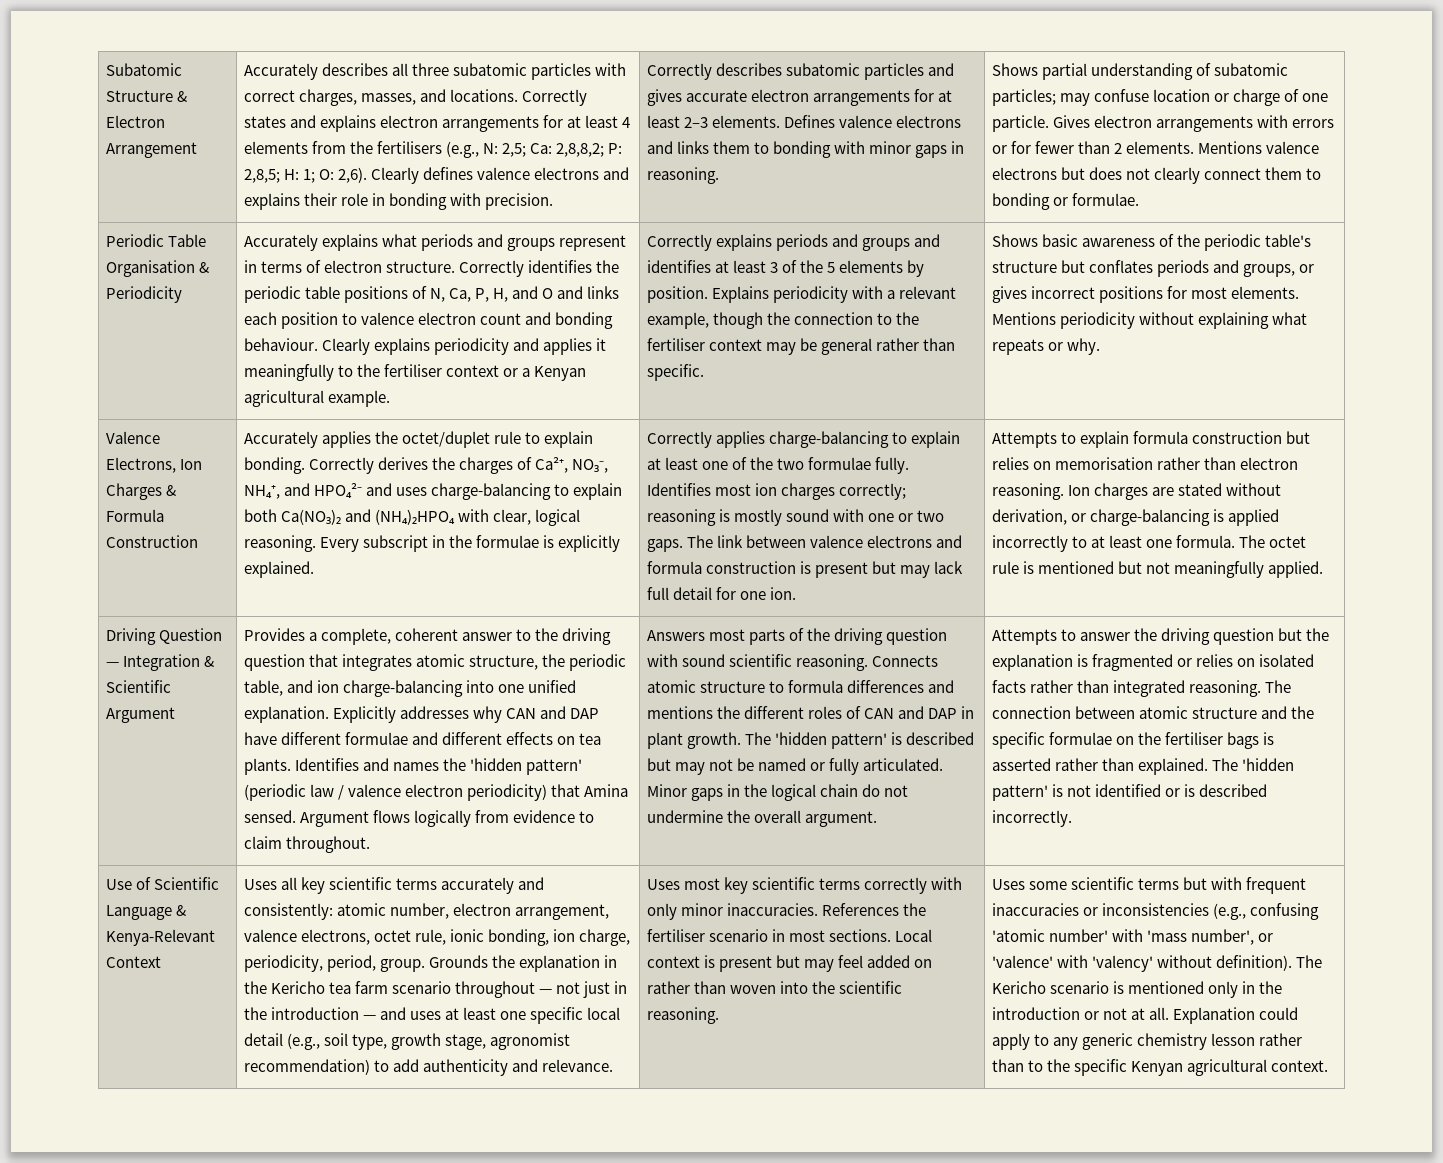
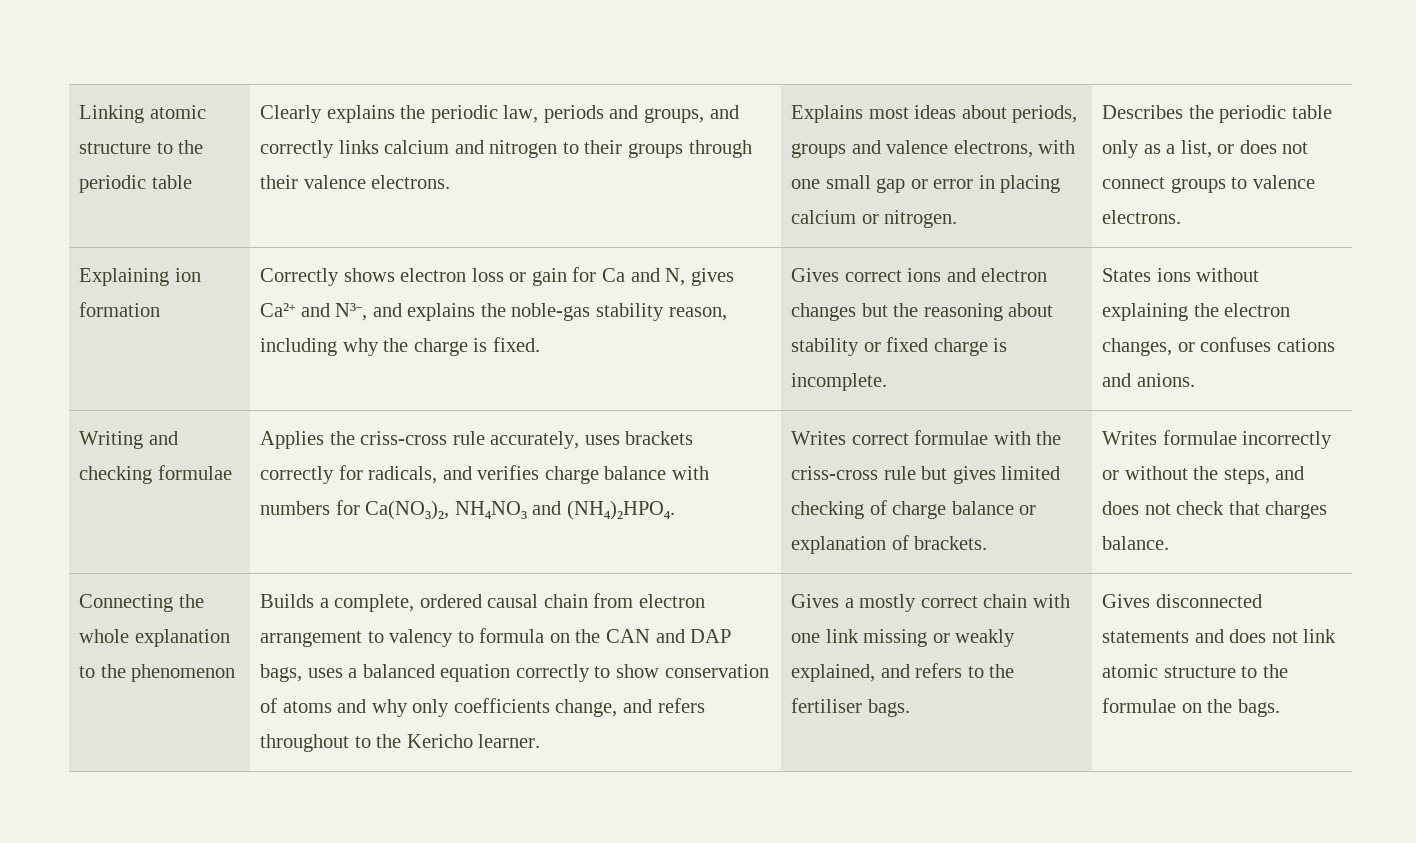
- Subatomic Structure & Electron Arrangement | Accurately describes all three subatomic particles with correct charges, masses, and locations. Correctly states and explains electron arrangements for at least 4 elements from the fertilisers (e.g., N: 2,5; Ca: 2,8,8,2; P: 2,8,5; H: 1; O: 2,6). Clearly defines valence electrons and explains their role in bonding with precision. | Correctly describes subatomic particles and gives accurate electron arrangements for at least 2–3 elements. Defines valence electrons and links them to bonding with minor gaps in reasoning. | Shows partial understanding of subatomic particles; may confuse location or charge of one particle. Gives electron arrangements with errors or for fewer than 2 elements. Mentions valence electrons but does not clearly connect them to bonding or formulae.
- Periodic Table Organisation & Periodicity | Accurately explains what periods and groups represent in terms of electron structure. Correctly identifies the periodic table positions of N, Ca, P, H, and O and links each position to valence electron count and bonding behaviour. Clearly explains periodicity and applies it meaningfully to the fertiliser context or a Kenyan agricultural example. | Correctly explains periods and groups and identifies at least 3 of the 5 elements by position. Explains periodicity with a relevant example, though the connection to the fertiliser context may be general rather than specific. | Shows basic awareness of the periodic table's structure but conflates periods and groups, or gives incorrect positions for most elements. Mentions periodicity without explaining what repeats or why.
- Valence Electrons, Ion Charges & Formula Construction | Accurately applies the octet/duplet rule to explain bonding. Correctly derives the charges of Ca²⁺, NO₃⁻, NH₄⁺, and HPO₄²⁻ and uses charge-balancing to explain both Ca(NO₃)₂ and (NH₄)₂HPO₄ with clear, logical reasoning. Every subscript in the formulae is explicitly explained. | Correctly applies charge-balancing to explain at least one of the two formulae fully. Identifies most ion charges correctly; reasoning is mostly sound with one or two gaps. The link between valence electrons and formula construction is present but may lack full detail for one ion. | Attempts to explain formula construction but relies on memorisation rather than electron reasoning. Ion charges are stated without derivation, or charge-balancing is applied incorrectly to at least one formula. The octet rule is mentioned but not meaningfully applied.
- Driving Question — Integration & Scientific Argument | Provides a complete, coherent answer to the driving question that integrates atomic structure, the periodic table, and ion charge-balancing into one unified explanation. Explicitly addresses why CAN and DAP have different formulae and different effects on tea plants. Identifies and names the 'hidden pattern' (periodic law / valence electron periodicity) that Amina sensed. Argument flows logically from evidence to claim throughout. | Answers most parts of the driving question with sound scientific reasoning. Connects atomic structure to formula differences and mentions the different roles of CAN and DAP in plant growth. The 'hidden pattern' is described but may not be named or fully articulated. Minor gaps in the logical chain do not undermine the overall argument. | Attempts to answer the driving question but the explanation is fragmented or relies on isolated facts rather than integrated reasoning. The connection between atomic structure and the specific formulae on the fertiliser bags is asserted rather than explained. The 'hidden pattern' is not identified or is described incorrectly.
- Use of Scientific Language & Kenya-Relevant Context | Uses all key scientific terms accurately and consistently: atomic number, electron arrangement, valence electrons, octet rule, ionic bonding, ion charge, periodicity, period, group. Grounds the explanation in the Kericho tea farm scenario throughout — not just in the introduction — and uses at least one specific local detail (e.g., soil type, growth stage, agronomist recommendation) to add authenticity and relevance. | Uses most key scientific terms correctly with only minor inaccuracies. References the fertiliser scenario in most sections. Local context is present but may feel added on rather than woven into the scientific reasoning. | Uses some scientific terms but with frequent inaccuracies or inconsistencies (e.g., confusing 'atomic number' with 'mass number', or 'valence' with 'valency' without definition). The Kericho scenario is mentioned only in the introduction or not at all. Explanation could apply to any generic chemistry lesson rather than to the specific Kenyan agricultural context.
+ Linking atomic structure to the periodic table | Clearly explains the periodic law, periods and groups, and correctly links calcium and nitrogen to their groups through their valence electrons. | Explains most ideas about periods, groups and valence electrons, with one small gap or error in placing calcium or nitrogen. | Describes the periodic table only as a list, or does not connect groups to valence electrons.
+ Explaining ion formation | Correctly shows electron loss or gain for Ca and N, gives Ca²⁺ and N³⁻, and explains the noble-gas stability reason, including why the charge is fixed. | Gives correct ions and electron changes but the reasoning about stability or fixed charge is incomplete. | States ions without explaining the electron changes, or confuses cations and anions.
+ Writing and checking formulae | Applies the criss-cross rule accurately, uses brackets correctly for radicals, and verifies charge balance with numbers for Ca(NO₃)₂, NH₄NO₃ and (NH₄)₂HPO₄. | Writes correct formulae with the criss-cross rule but gives limited checking of charge balance or explanation of brackets. | Writes formulae incorrectly or without the steps, and does not check that charges balance.
+ Connecting the whole explanation to the phenomenon | Builds a complete, ordered causal chain from electron arrangement to valency to formula on the CAN and DAP bags, uses a balanced equation correctly to show conservation of atoms and why only coefficients change, and refers throughout to the Kericho learner. | Gives a mostly correct chain with one link missing or weakly explained, and refers to the fertiliser bags. | Gives disconnected statements and does not link atomic structure to the formulae on the bags.

